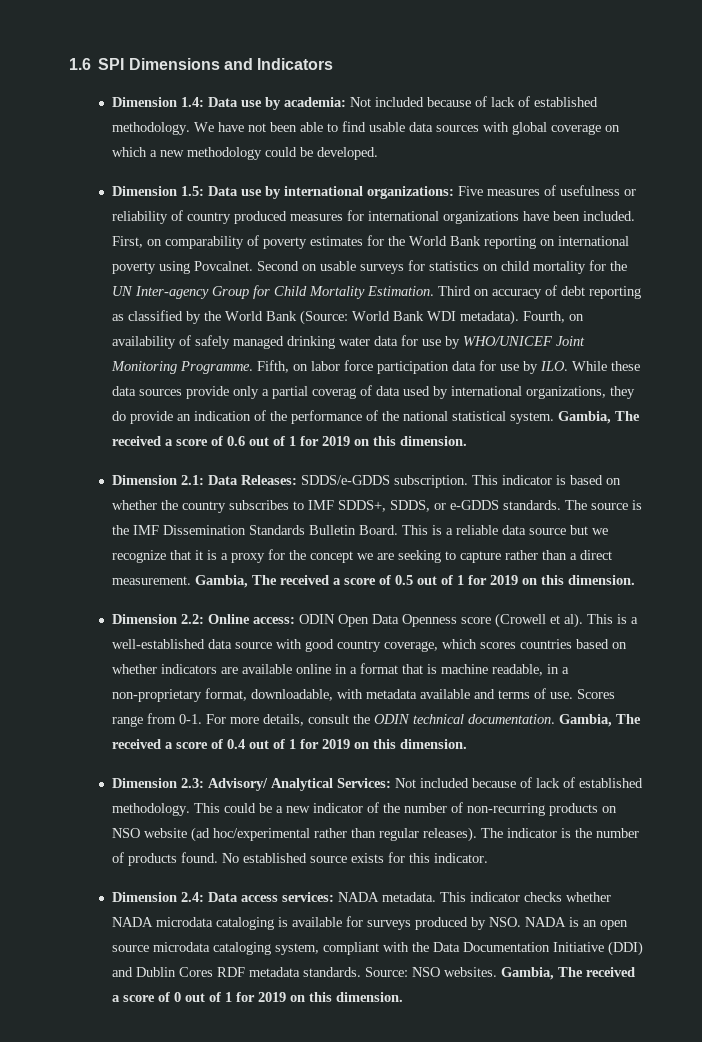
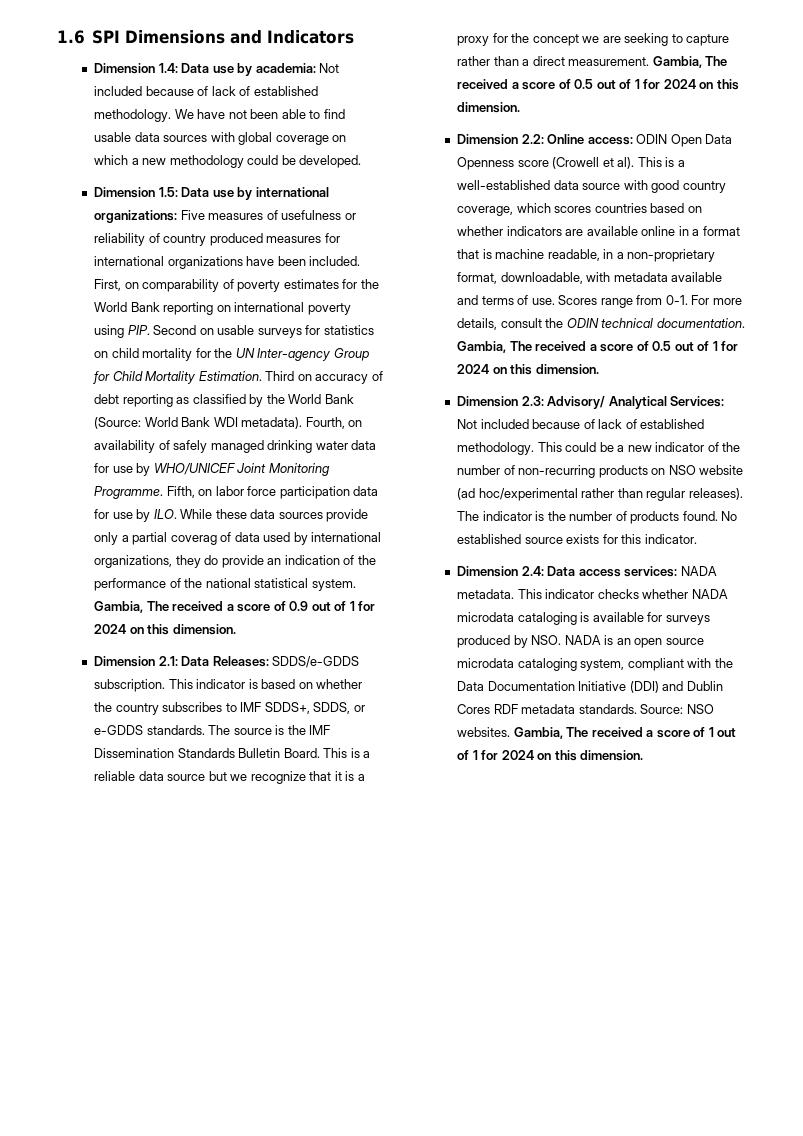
- First, on comparability of poverty estimates for the World Bank reporting on international poverty using Povcalnet. Second on usable surveys for statistics on child mortality for the UN Inter-agency Group for Child Mortality Estimation.
+ First, on comparability of poverty estimates for the World Bank reporting on international poverty using PIP. Second on usable surveys for statistics on child mortality for the UN Inter-agency Group for Child Mortality Estimation.
- Gambia, The received a score of 0.6 out of 1 for 2019 on this dimension.
+ Gambia, The received a score of 0.9 out of 1 for 2024 on this dimension.
- This is a reliable data source but we recognize that it is a proxy for the concept we are seeking to capture rather than a direct measurement. Gambia, The received a score of 0.5 out of 1 for 2019 on this dimension.
+ This is a reliable data source but we recognize that it is a proxy for the concept we are seeking to capture rather than a direct measurement. Gambia, The received a score of 0.5 out of 1 for 2024 on this dimension.
- For more details, consult the ODIN technical documentation. Gambia, The received a score of 0.4 out of 1 for 2019 on this dimension.
+ For more details, consult the ODIN technical documentation. Gambia, The received a score of 0.5 out of 1 for 2024 on this dimension.
- Gambia, The received a score of 0 out of 1 for 2019 on this dimension.
+ Gambia, The received a score of 1 out of 1 for 2024 on this dimension.

